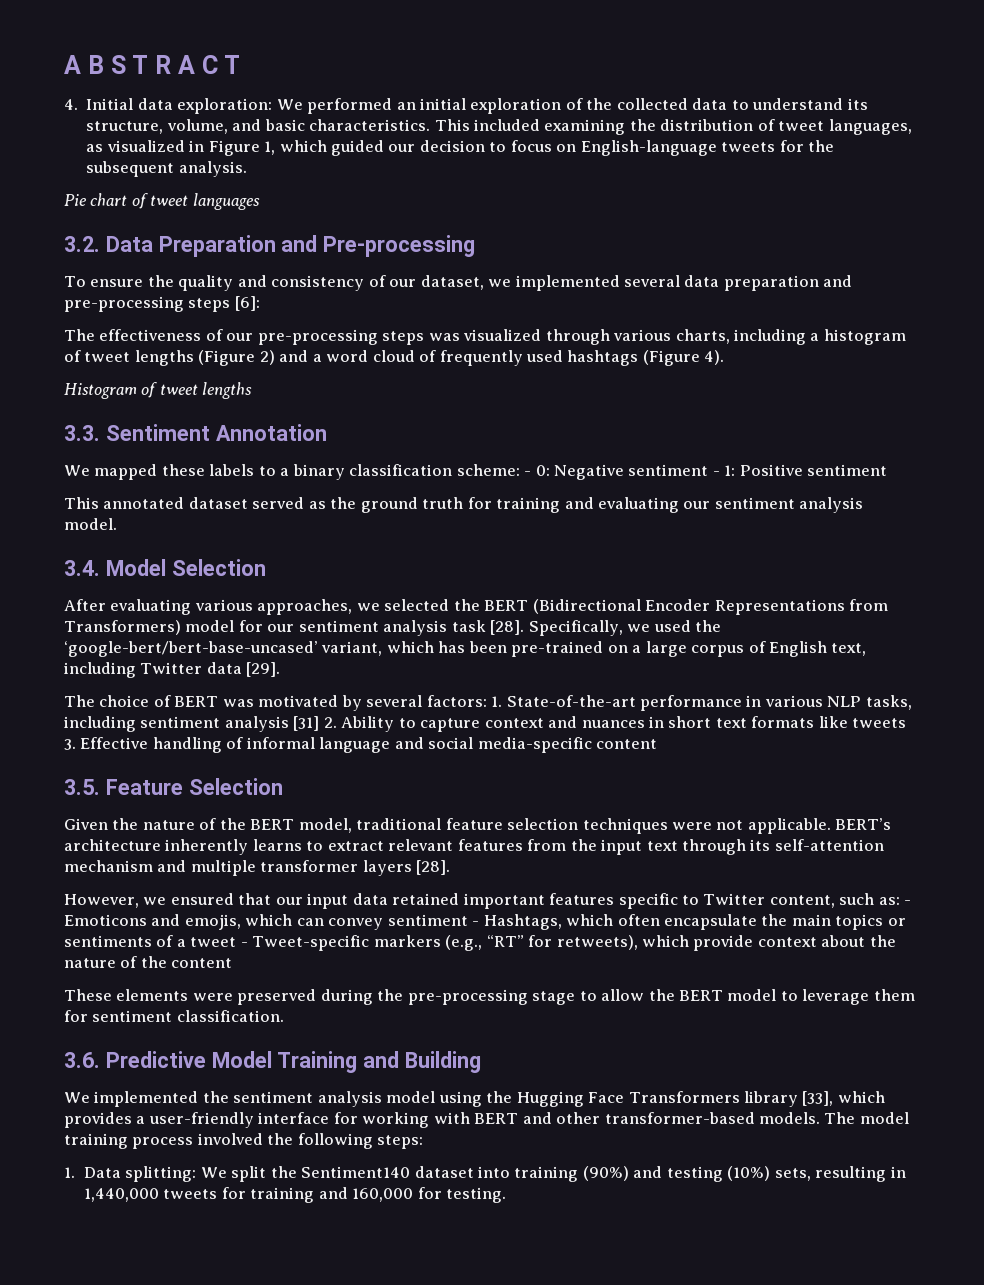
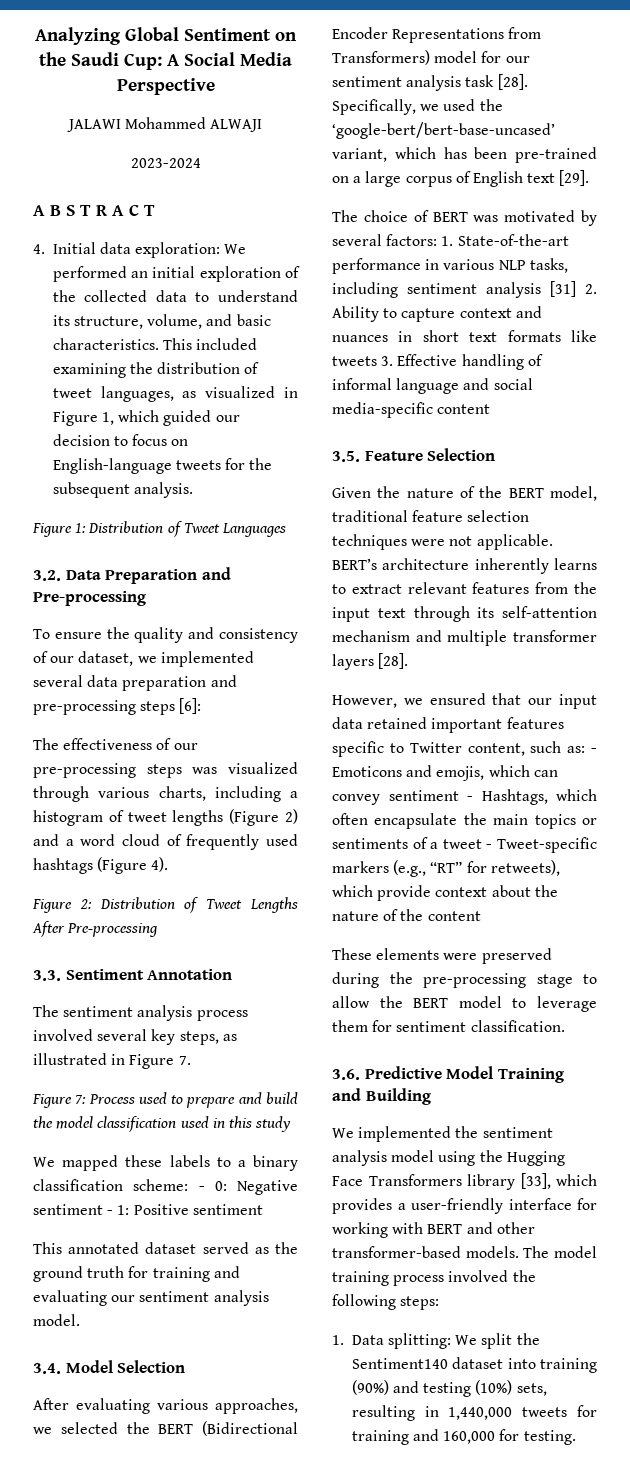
+ Analyzing Global Sentiment on the Saudi Cup: A Social Media Perspective
+ JALAWI Mohammed ALWAJI
+ 2023-2024
- Pie chart of tweet languages
+ Figure 1: Distribution of Tweet Languages
- Histogram of tweet lengths
+ Figure 2: Distribution of Tweet Lengths After Pre-processing
  3.3. Sentiment Annotation
+ The sentiment analysis process involved several key steps, as illustrated in Figure 7.
+ Figure 7: Process used to prepare and build the model classification used in this study
- Specifically, we used the ‘google-bert/bert-base-uncased’ variant, which has been pre-trained on a large corpus of English text, including Twitter data [29].
+ Specifically, we used the ‘google-bert/bert-base-uncased’ variant, which has been pre-trained on a large corpus of English text [29].

